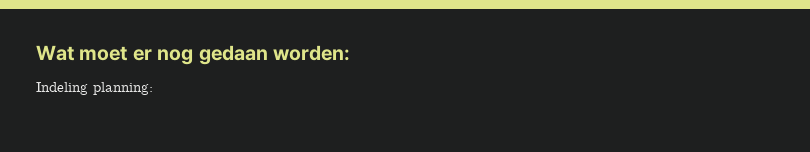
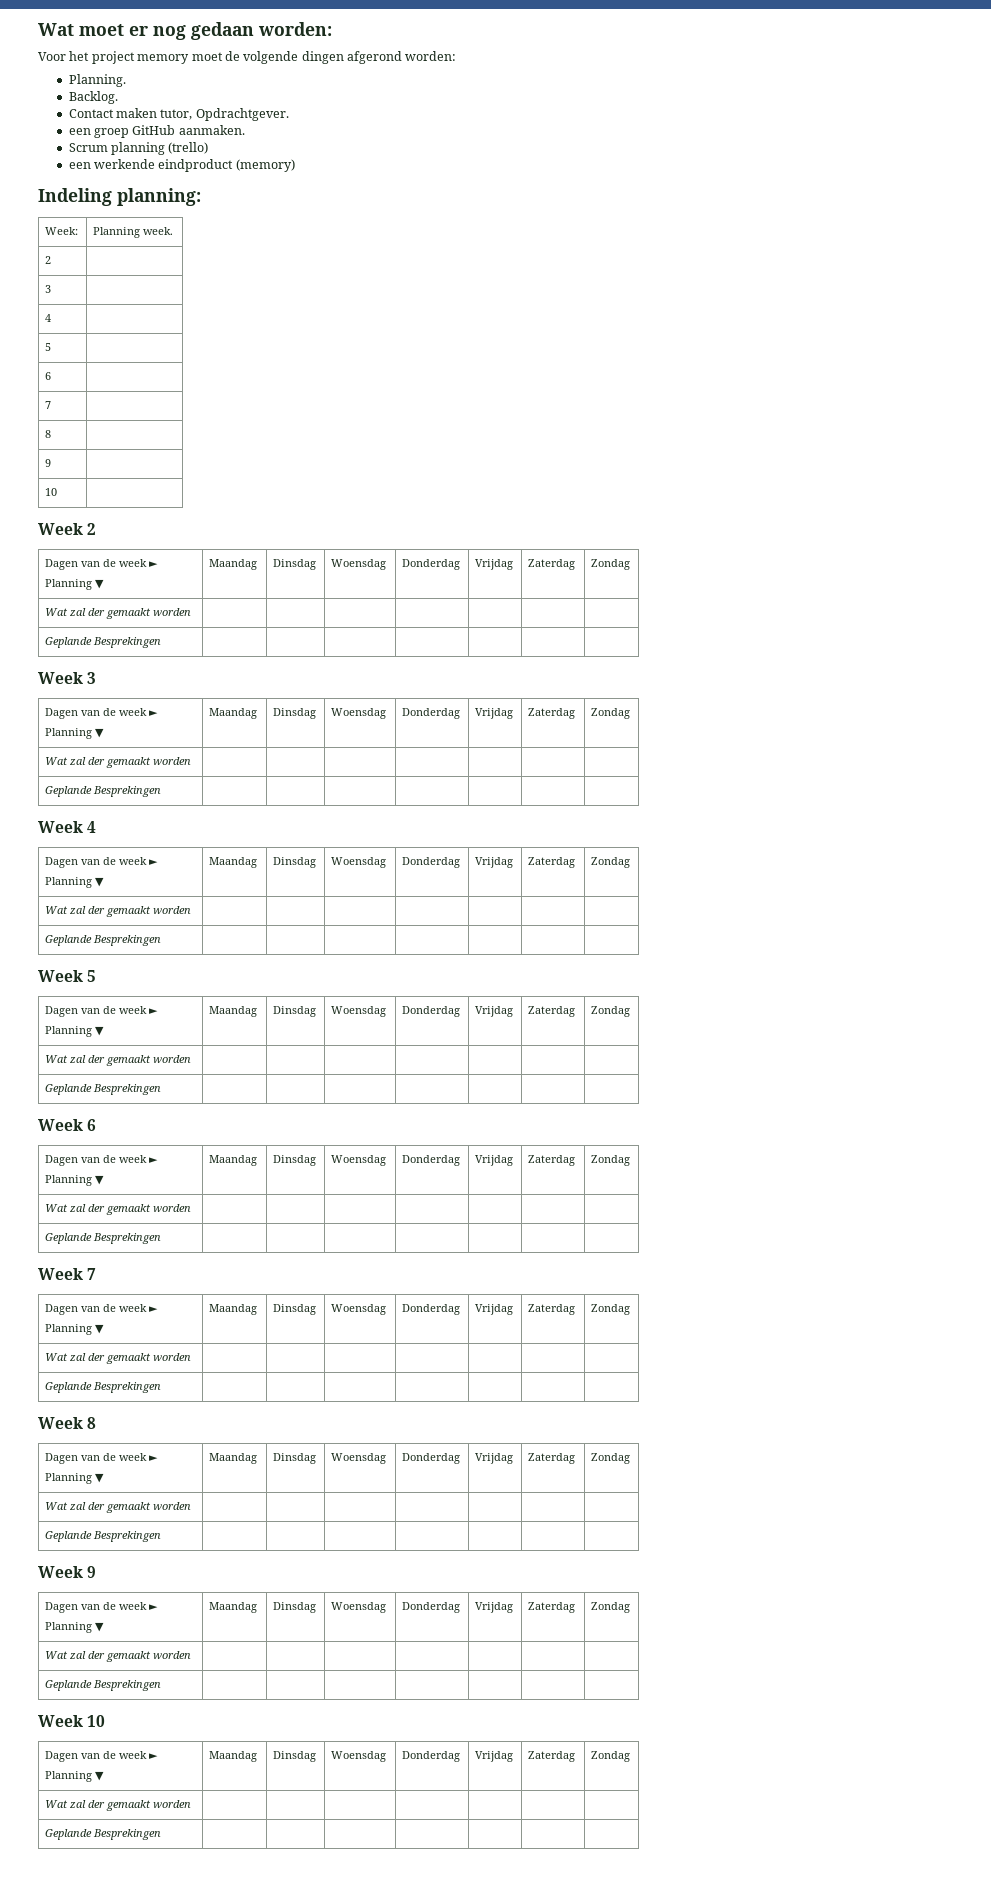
+ Voor het project memory moet de volgende dingen afgerond worden:
+ Planning.
+ Backlog.
+ Contact maken tutor, Opdrachtgever.
+ een groep GitHub aanmaken.
+ Scrum planning (trello)
+ een werkende eindproduct (memory)
  Indeling planning:
+ Week: | Planning week.
+ 2 |
+ 3 |
+ 4 |
+ 5 |
+ 6 |
+ 7 |
+ 8 |
+ 9 |
+ 10 |
+ Week 2
+ Dagen van de week ►
+ Planning ▼ | Maandag | Dinsdag | Woensdag | Donderdag | Vrijdag | Zaterdag | Zondag
+ Wat zal der gemaakt worden | | | | | | |
+ Geplande Besprekingen | | | | | | |
+ Week 3
+ Dagen van de week ►
+ Planning ▼ | Maandag | Dinsdag | Woensdag | Donderdag | Vrijdag | Zaterdag | Zondag
+ Wat zal der gemaakt worden | | | | | | |
+ Geplande Besprekingen | | | | | | |
+ Week 4
+ Dagen van de week ►
+ Planning ▼ | Maandag | Dinsdag | Woensdag | Donderdag | Vrijdag | Zaterdag | Zondag
+ Wat zal der gemaakt worden | | | | | | |
+ Geplande Besprekingen | | | | | | |
+ Week 5
+ Dagen van de week ►
+ Planning ▼ | Maandag | Dinsdag | Woensdag | Donderdag | Vrijdag | Zaterdag | Zondag
+ Wat zal der gemaakt worden | | | | | | |
+ Geplande Besprekingen | | | | | | |
+ Week 6
+ Dagen van de week ►
+ Planning ▼ | Maandag | Dinsdag | Woensdag | Donderdag | Vrijdag | Zaterdag | Zondag
+ Wat zal der gemaakt worden | | | | | | |
+ Geplande Besprekingen | | | | | | |
+ Week 7
+ Dagen van de week ►
+ Planning ▼ | Maandag | Dinsdag | Woensdag | Donderdag | Vrijdag | Zaterdag | Zondag
+ Wat zal der gemaakt worden | | | | | | |
+ Geplande Besprekingen | | | | | | |
+ Week 8
+ Dagen van de week ►
+ Planning ▼ | Maandag | Dinsdag | Woensdag | Donderdag | Vrijdag | Zaterdag | Zondag
+ Wat zal der gemaakt worden | | | | | | |
+ Geplande Besprekingen | | | | | | |
+ Week 9
+ Dagen van de week ►
+ Planning ▼ | Maandag | Dinsdag | Woensdag | Donderdag | Vrijdag | Zaterdag | Zondag
+ Wat zal der gemaakt worden | | | | | | |
+ Geplande Besprekingen | | | | | | |
+ Week 10
+ Dagen van de week ►
+ Planning ▼ | Maandag | Dinsdag | Woensdag | Donderdag | Vrijdag | Zaterdag | Zondag
+ Wat zal der gemaakt worden | | | | | | |
+ Geplande Besprekingen | | | | | | |

